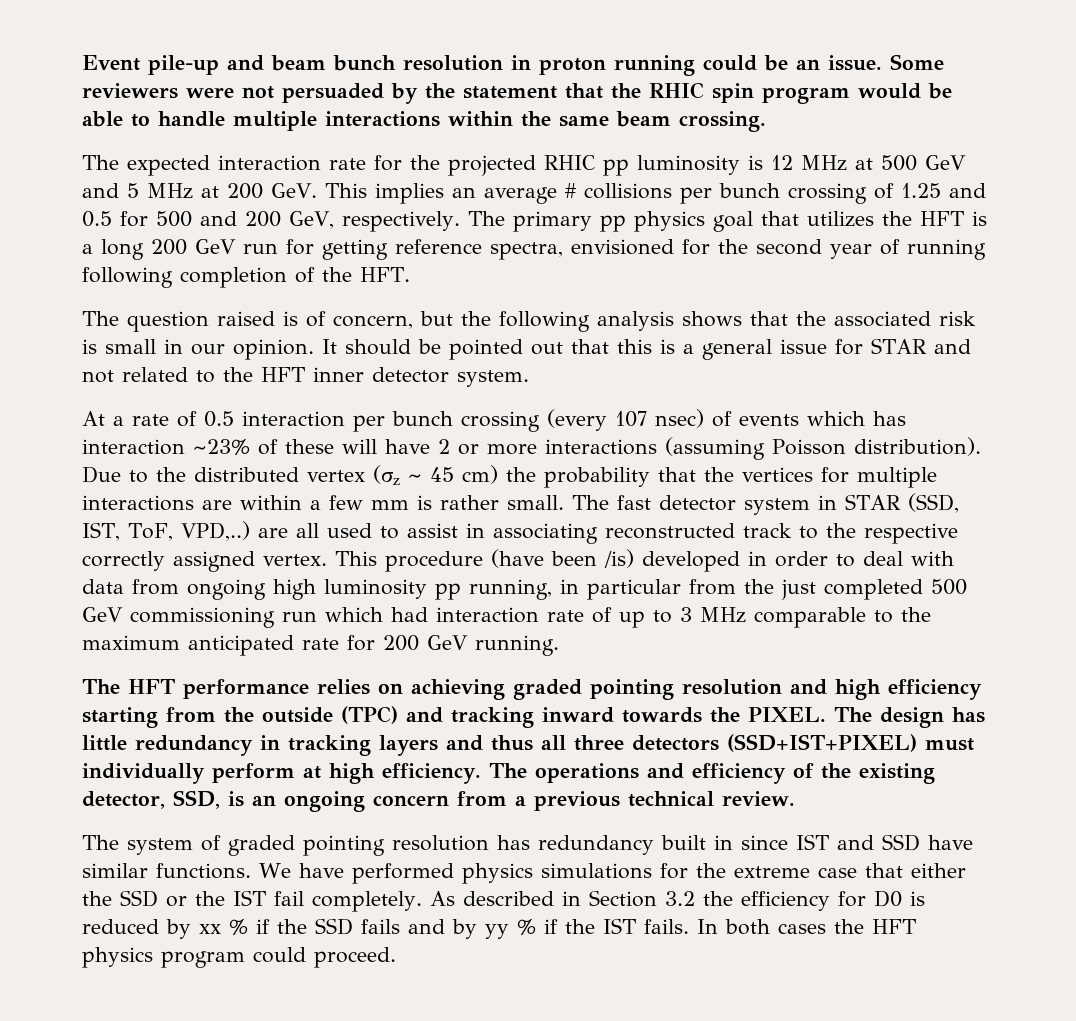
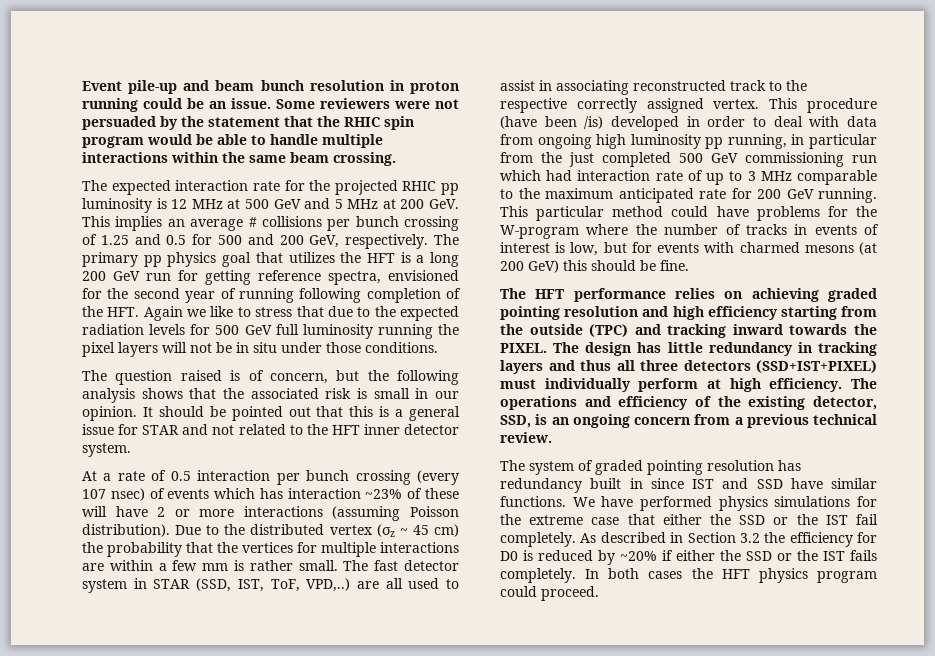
- The primary pp physics goal that utilizes the HFT is a long 200 GeV run for getting reference spectra, envisioned for the second year of running following completion of the HFT.
+ The primary pp physics goal that utilizes the HFT is a long 200 GeV run for getting reference spectra, envisioned for the second year of running following completion of the HFT. Again we like to stress that due to the expected radiation levels for 500 GeV full luminosity running the pixel layers will not be in situ under those conditions.
+ This particular method could have problems for the W-program where the number of tracks in events of interest is low, but for events with charmed mesons (at 200 GeV) this should be fine.
- As described in Section 3.2 the efficiency for D0 is reduced by xx % if the SSD fails and by yy % if the IST fails.
+ As described in Section 3.2 the efficiency for D0 is reduced by ~20% if either the SSD or the IST fails completely.

